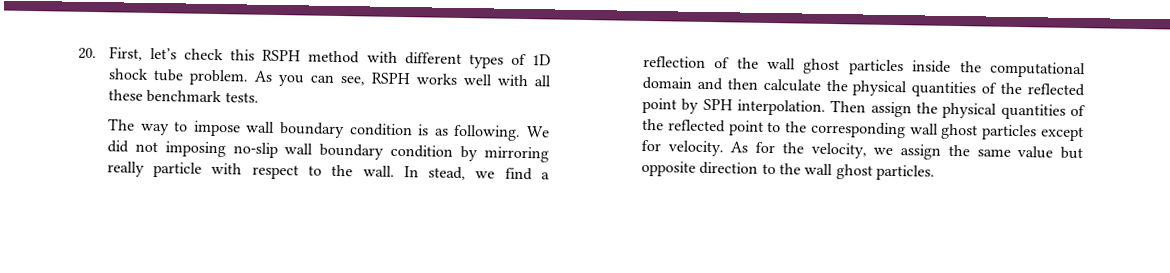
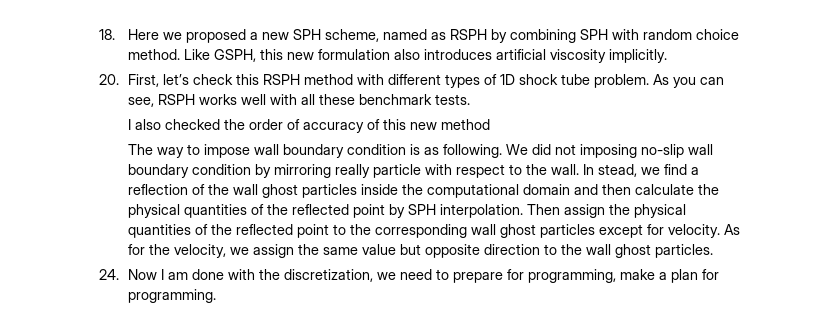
+ 18. Here we proposed a new SPH scheme, named as RSPH by combining SPH with random choice method. Like GSPH, this new formulation also introduces artificial viscosity implicitly.
+ I also checked the order of accuracy of this new method
+ 24. Now I am done with the discretization, we need to prepare for programming, make a plan for programming.

